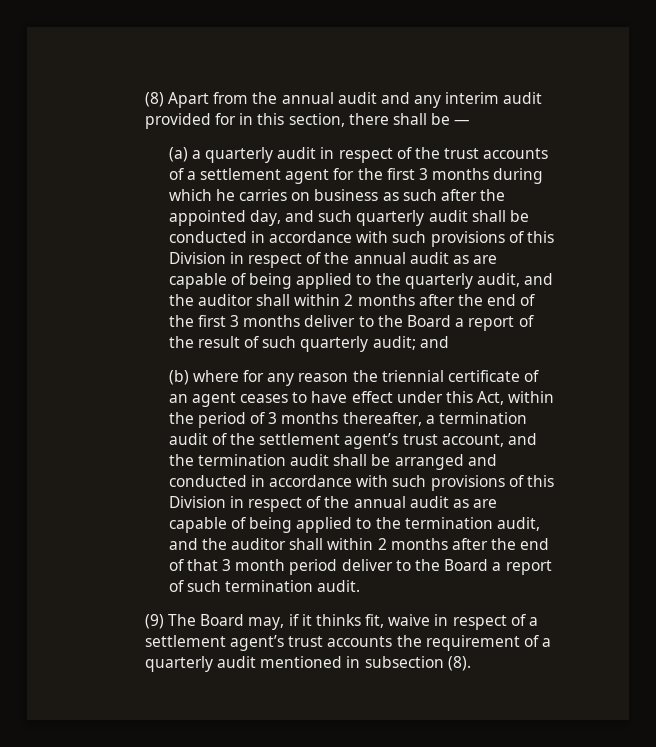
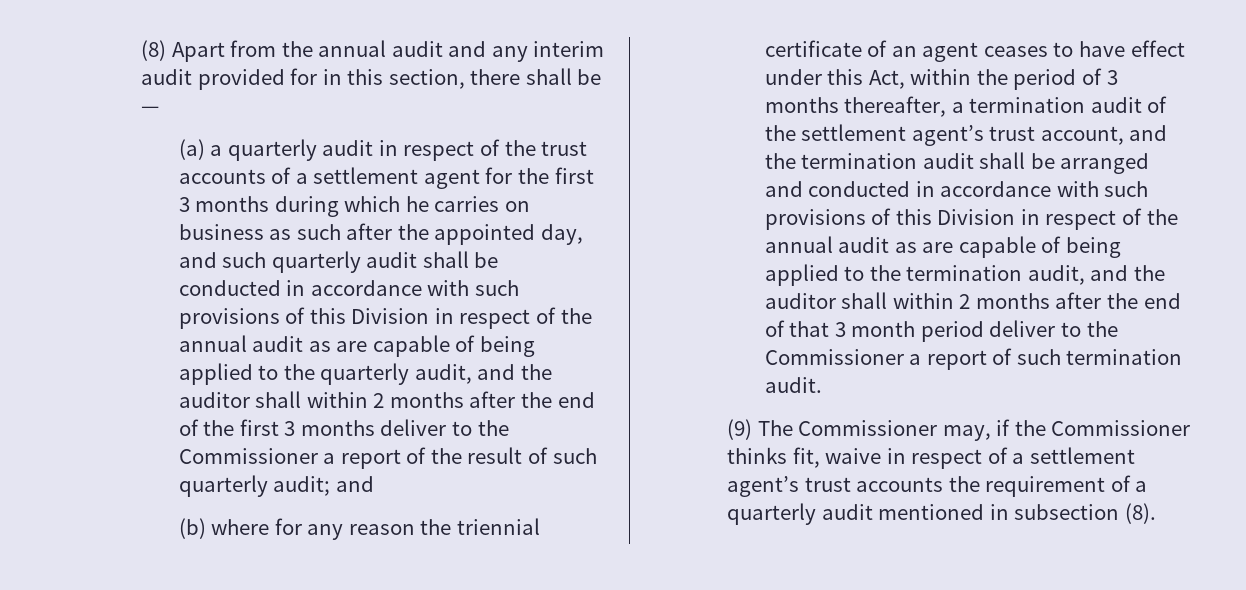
- (a) a quarterly audit in respect of the trust accounts of a settlement agent for the first 3 months during which he carries on business as such after the appointed day, and such quarterly audit shall be conducted in accordance with such provisions of this Division in respect of the annual audit as are capable of being applied to the quarterly audit, and the auditor shall within 2 months after the end of the first 3 months deliver to the Board a report of the result of such quarterly audit;
+ (a) a quarterly audit in respect of the trust accounts of a settlement agent for the first 3 months during which he carries on business as such after the appointed day, and such quarterly audit shall be conducted in accordance with such provisions of this Division in respect of the annual audit as are capable of being applied to the quarterly audit, and the auditor shall within 2 months after the end of the first 3 months deliver to the Commissioner a report of the result of such quarterly audit;
- (b) where for any reason the triennial certificate of an agent ceases to have effect under this Act, within the period of 3 months thereafter, a termination audit of the settlement agent’s trust account, and the termination audit shall be arranged and conducted in accordance with such provisions of this Division in respect of the annual audit as are capable of being applied to the termination audit, and the auditor shall within 2 months after the end of that 3 month period deliver to the Board a report of such termination audit.
+ (b) where for any reason the triennial certificate of an agent ceases to have effect under this Act, within the period of 3 months thereafter, a termination audit of the settlement agent’s trust account, and the termination audit shall be arranged and conducted in accordance with such provisions of this Division in respect of the annual audit as are capable of being applied to the termination audit, and the auditor shall within 2 months after the end of that 3 month period deliver to the Commissioner a report of such termination audit.
- (9) The Board may, if it thinks fit, waive in respect of a settlement agent’s trust accounts the requirement of a quarterly audit mentioned in subsection (8).
+ (9) The Commissioner may, if the Commissioner thinks fit, waive in respect of a settlement agent’s trust accounts the requirement of a quarterly audit mentioned in subsection (8).

